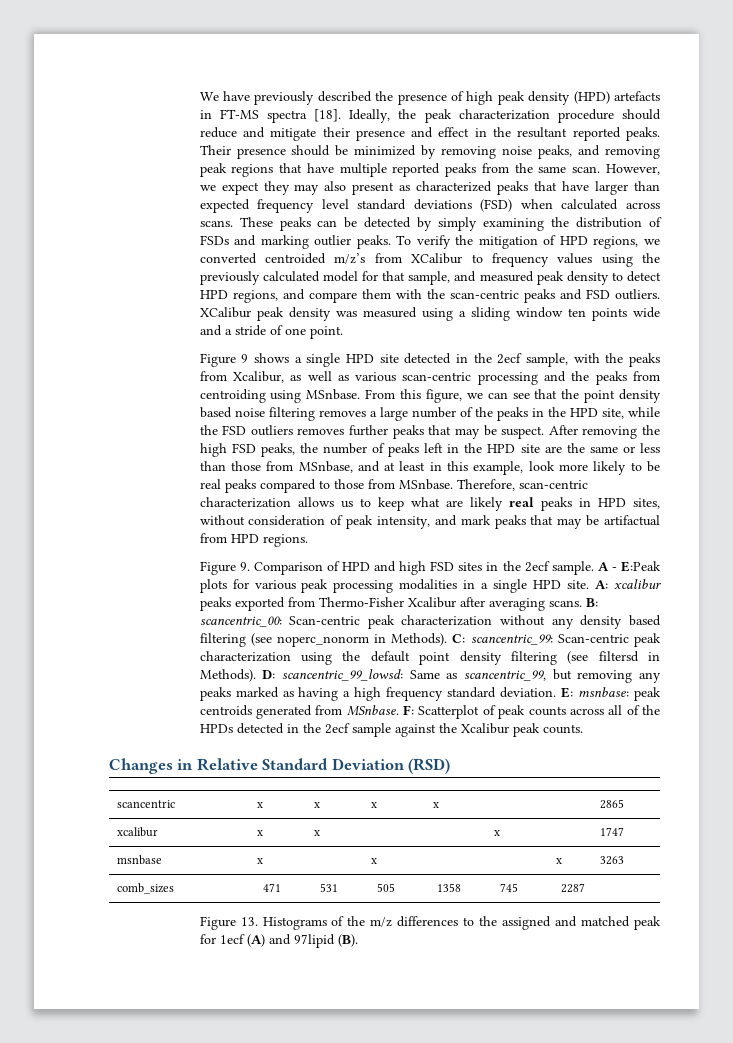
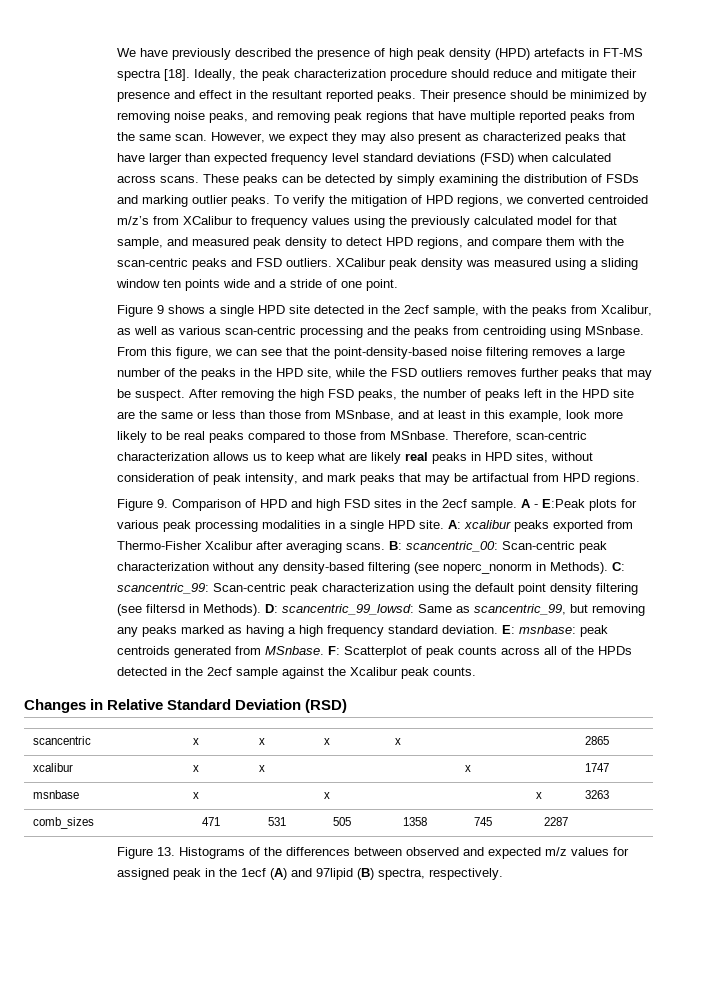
- From this figure, we can see that the point density based noise filtering removes a large number of the peaks in the HPD site, while the FSD outliers removes further peaks that may be suspect.
+ From this figure, we can see that the point-density-based noise filtering removes a large number of the peaks in the HPD site, while the FSD outliers removes further peaks that may be suspect.
- B: scancentric_00: Scan-centric peak characterization without any density based filtering (see noperc_nonorm in Methods).
+ B: scancentric_00: Scan-centric peak characterization without any density-based filtering (see noperc_nonorm in Methods).
- Figure 13. Histograms of the m/z differences to the assigned and matched peak for 1ecf (A) and 97lipid (B).
+ Figure 13. Histograms of the differences between observed and expected m/z values for assigned peak in the 1ecf (A) and 97lipid (B) spectra, respectively.

